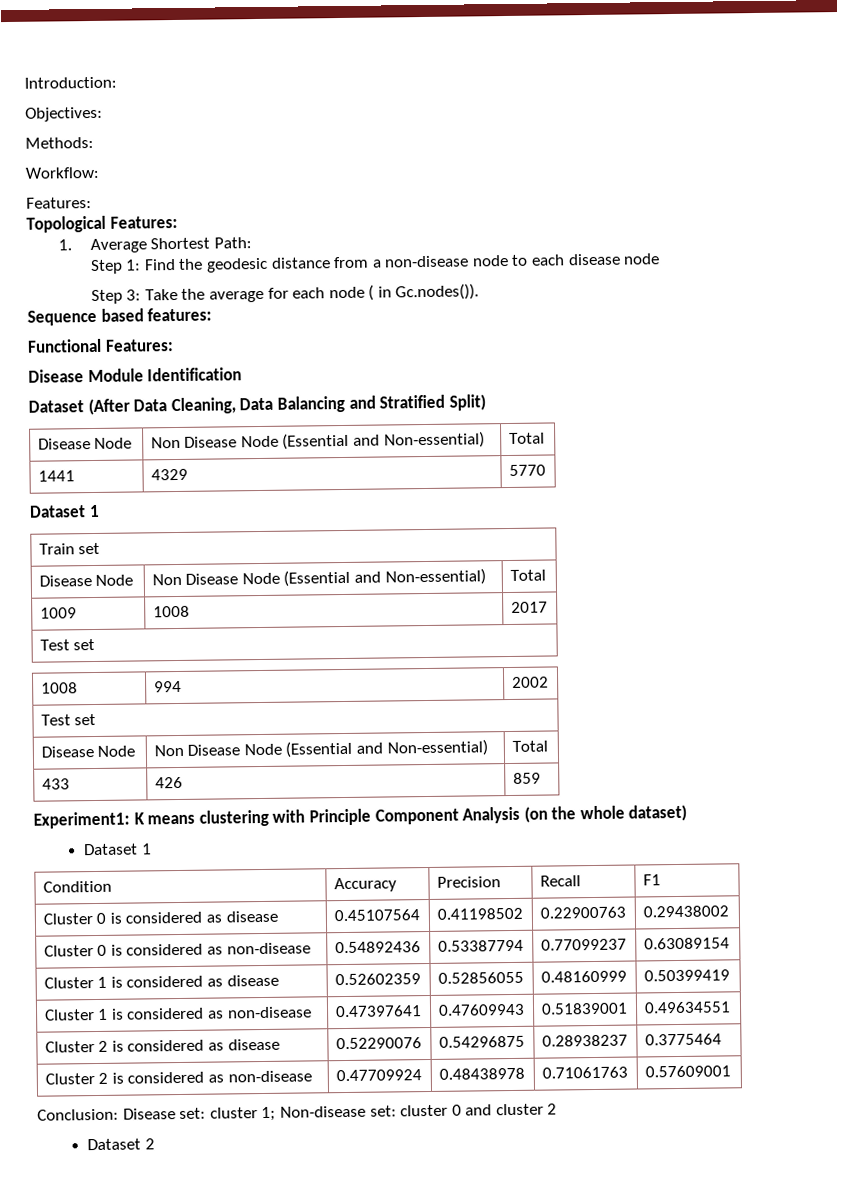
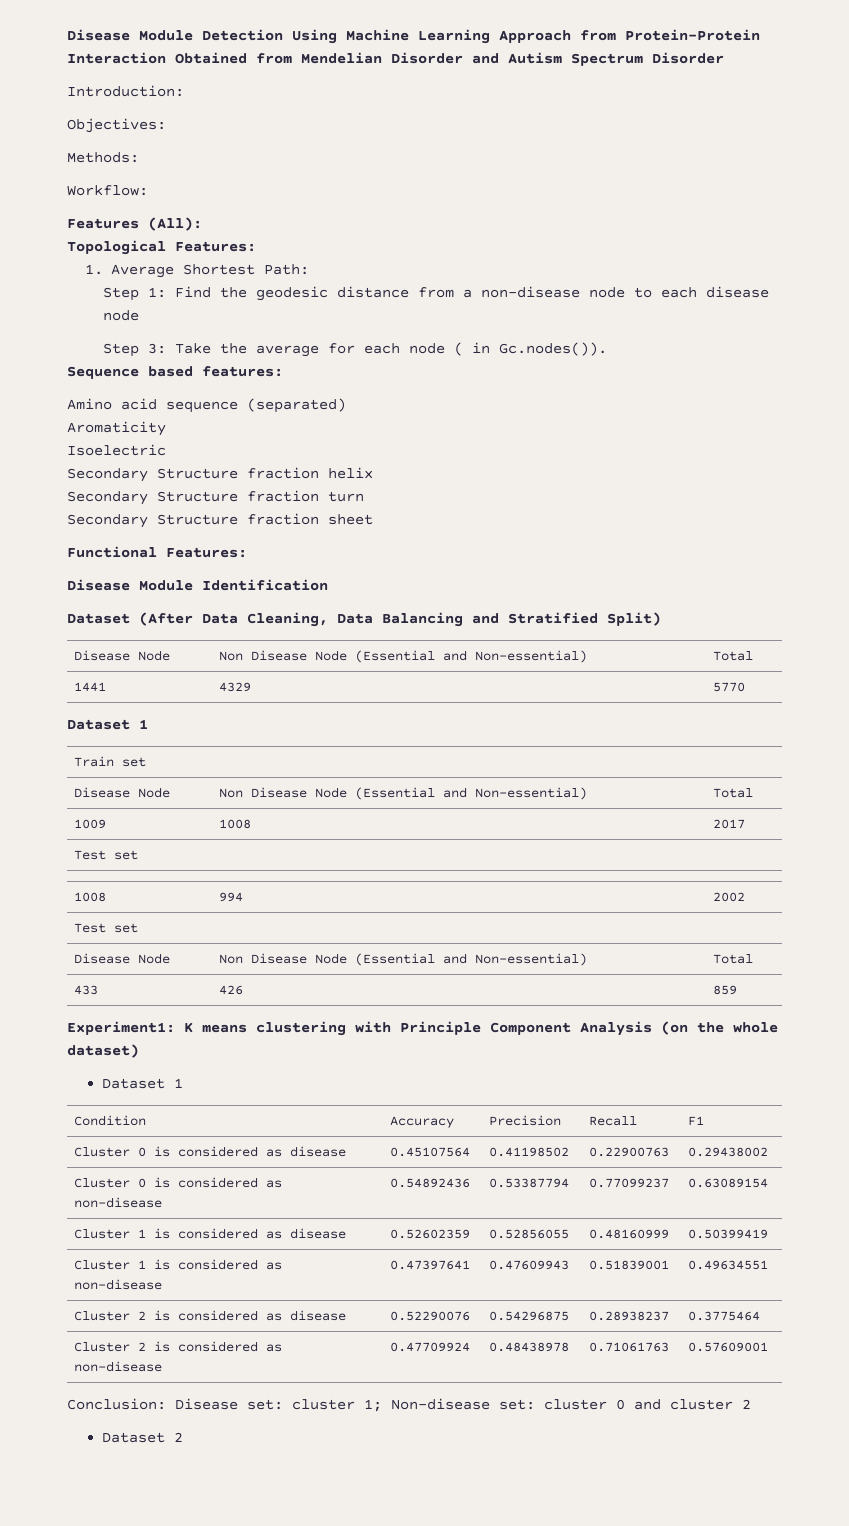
+ Disease Module Detection Using Machine Learning Approach from Protein-Protein Interaction Obtained from Mendelian Disorder and Autism Spectrum Disorder
  Workflow:
- Features:
+ Features (All):
+ Amino acid sequence (separated)
+ Aromaticity
+ Isoelectric
+ Secondary Structure fraction helix
+ Secondary Structure fraction turn
+ Secondary Structure fraction sheet

